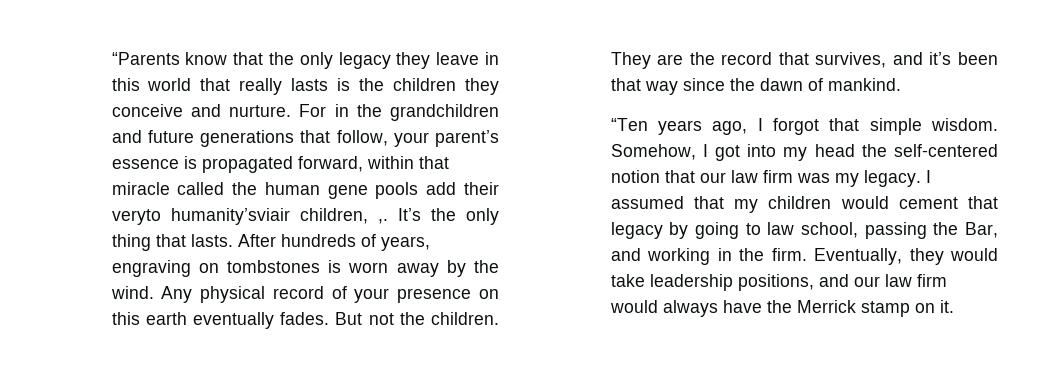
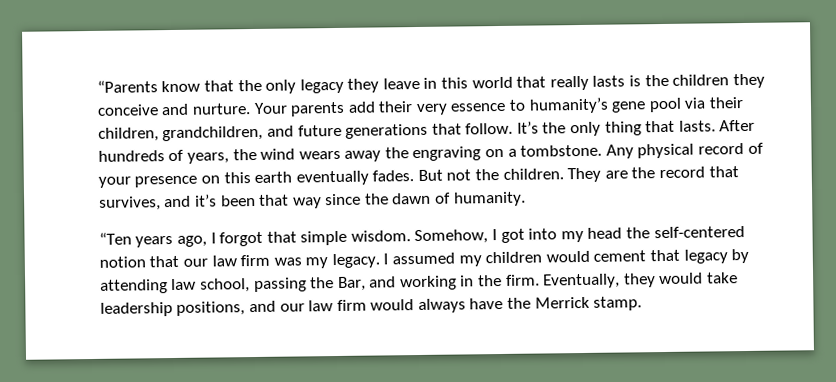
- For in the grandchildren and future generations that follow, your parent’s essence is propagated forward, within that miracle called the human gene pools add their veryto humanity’sviair children, ,.
+ Your parents add their very essence to humanity’s gene pool via their children, grandchildren, and future generations that follow.
- After hundreds of years, engraving on tombstones is worn away by the wind.
+ After hundreds of years, the wind wears away the engraving on a tombstone.
- They are the record that survives, and it’s been that way since the dawn of mankind.
+ They are the record that survives, and it’s been that way since the dawn of humanity.
- I assumed that my children would cement that legacy by going to law school, passing the Bar, and working in the firm.
+ I assumed my children would cement that legacy by attending law school, passing the Bar, and working in the firm.
- Eventually, they would take leadership positions, and our law firm would always have the Merrick stamp on it.
+ Eventually, they would take leadership positions, and our law firm would always have the Merrick stamp.

